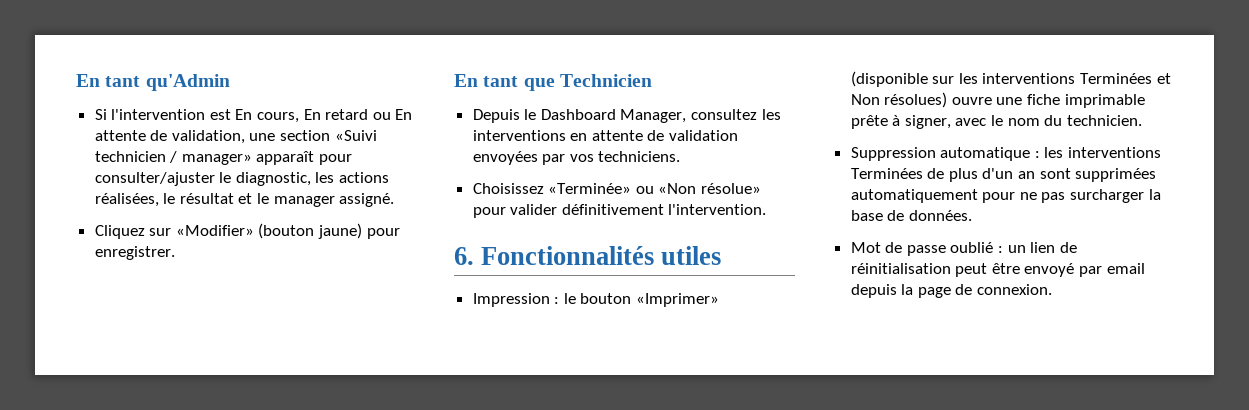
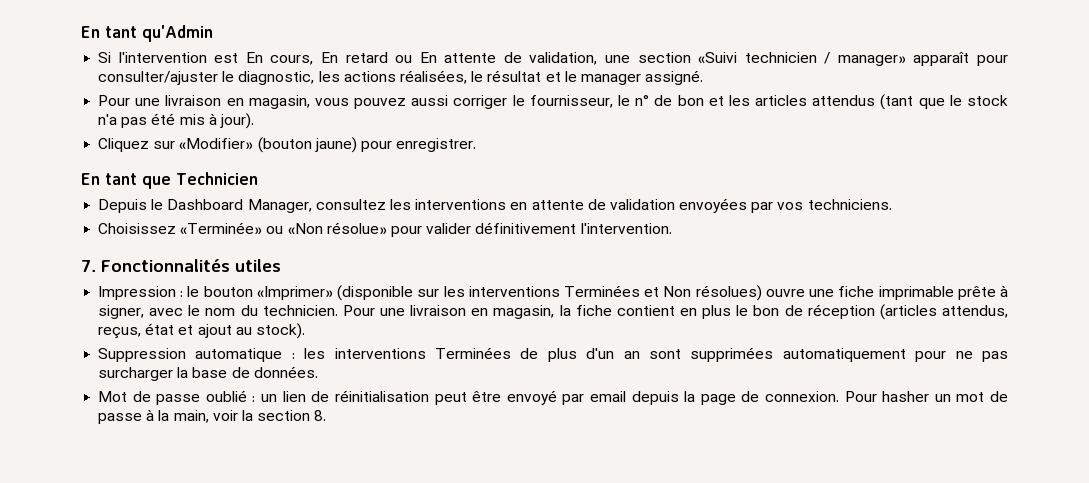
+ Pour une livraison en magasin, vous pouvez aussi corriger le fournisseur, le n° de bon et les articles attendus (tant que le stock n'a pas été mis à jour).
- 6. Fonctionnalités utiles
+ 7. Fonctionnalités utiles
+ Pour une livraison en magasin, la fiche contient en plus le bon de réception (articles attendus, reçus, état et ajout au stock).
+ Pour hasher un mot de passe à la main, voir la section 8.

